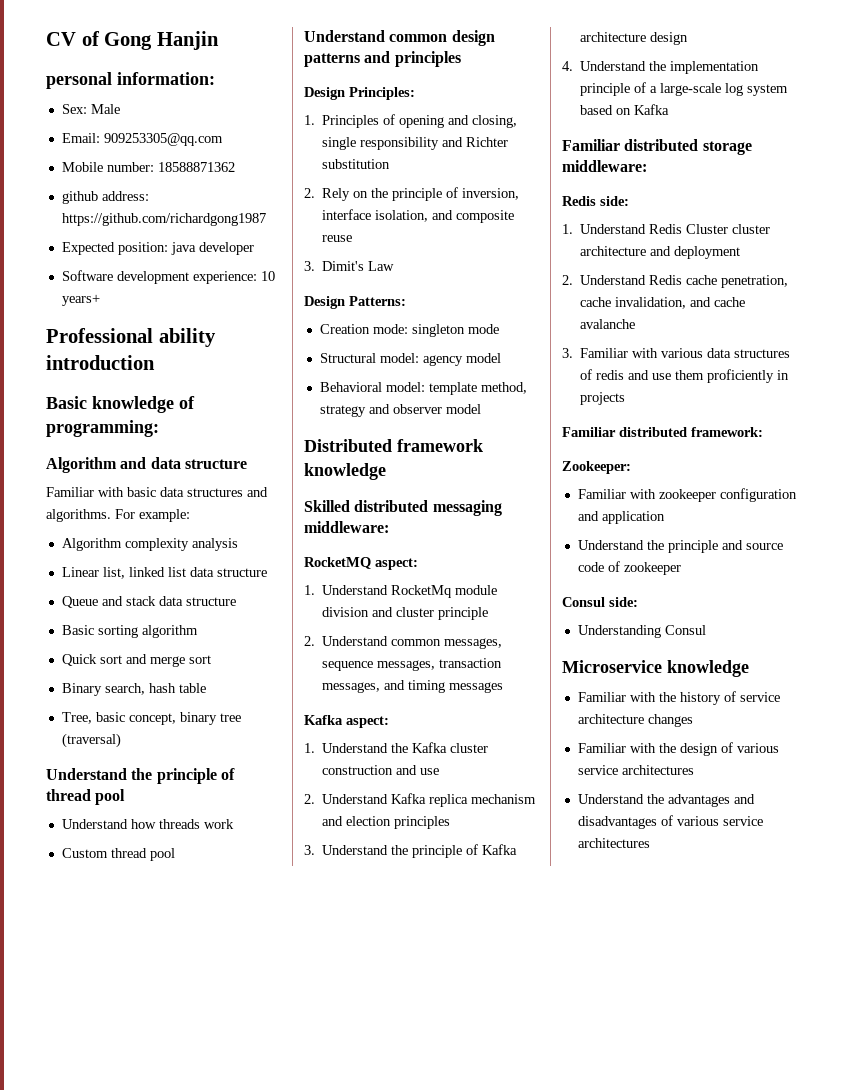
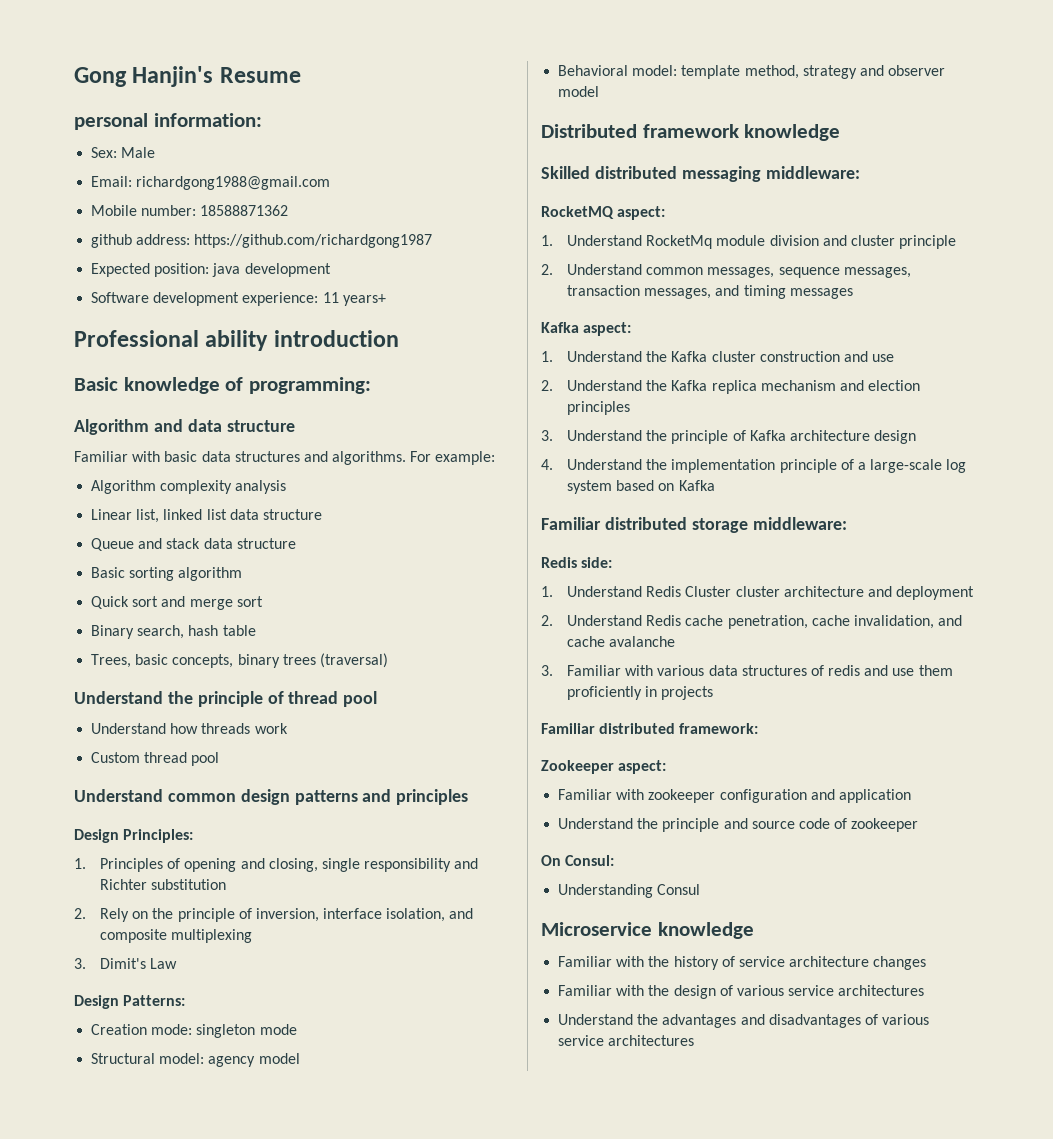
- CV of Gong Hanjin
+ Gong Hanjin's Resume
- Email: 909253305@qq.com
+ Email: richardgong1988@gmail.com
- Expected position: java developer
+ Expected position: java development
- Software development experience: 10 years+
+ Software development experience: 11 years+
- Tree, basic concept, binary tree (traversal)
+ Trees, basic concepts, binary trees (traversal)
- 2. Rely on the principle of inversion, interface isolation, and composite reuse
+ 2. Rely on the principle of inversion, interface isolation, and composite multiplexing
- 2. Understand Kafka replica mechanism and election principles
+ 2. Understand the Kafka replica mechanism and election principles
- Zookeeper:
+ Zookeeper aspect:
- Consul side:
+ On Consul:

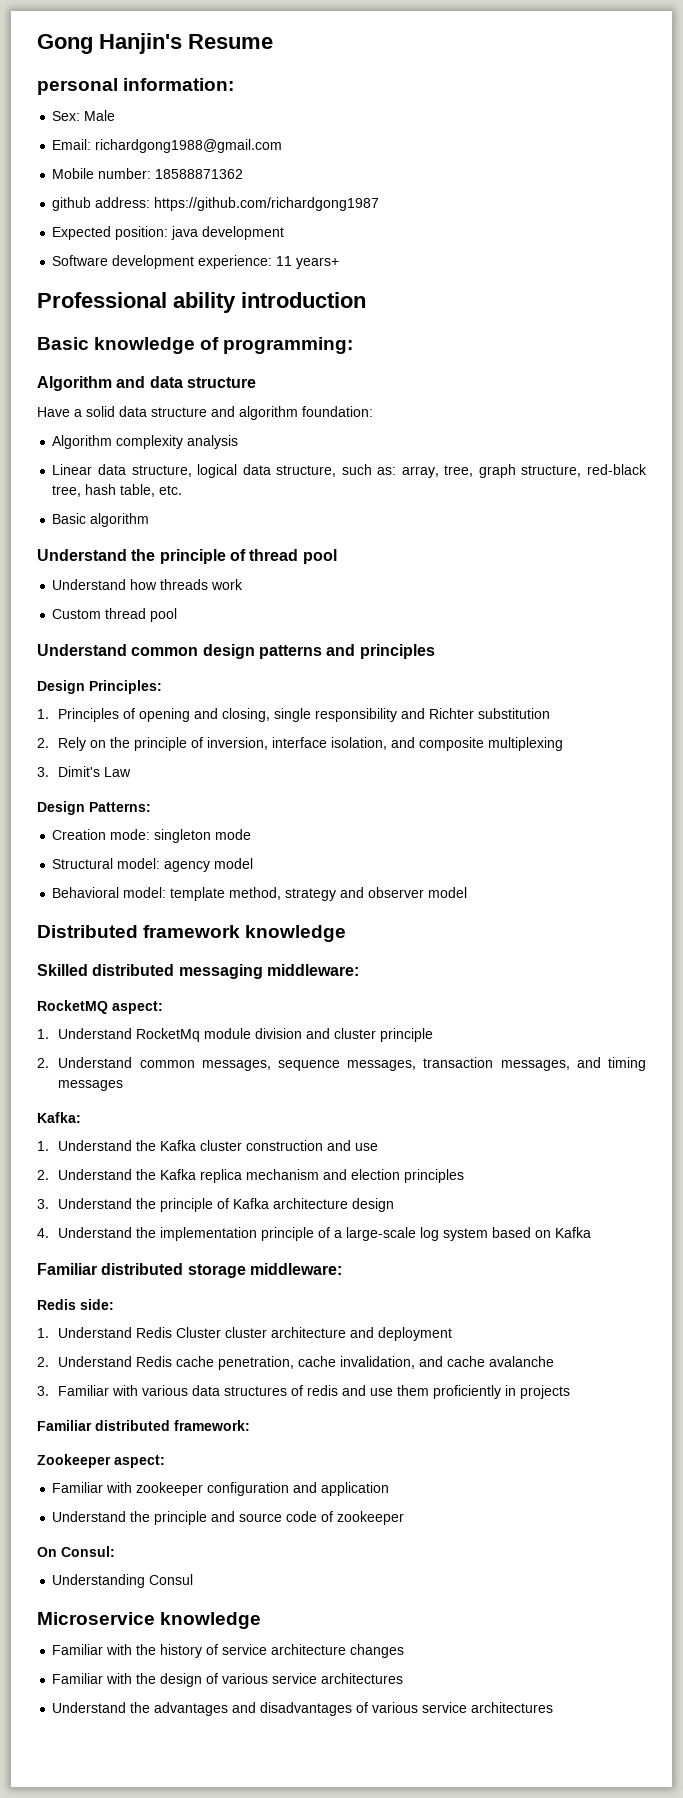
- Familiar with basic data structures and algorithms. For example:
+ Have a solid data structure and algorithm foundation:
  Algorithm complexity analysis
- Linear list, linked list data structure
- Queue and stack data structure
- Basic sorting algorithm
- Quick sort and merge sort
- Binary search, hash table
- Trees, basic concepts, binary trees (traversal)
+ Linear data structure, logical data structure, such as: array, tree, graph structure, red-black tree, hash table, etc.
+ Basic algorithm
- Kafka aspect:
+ Kafka:

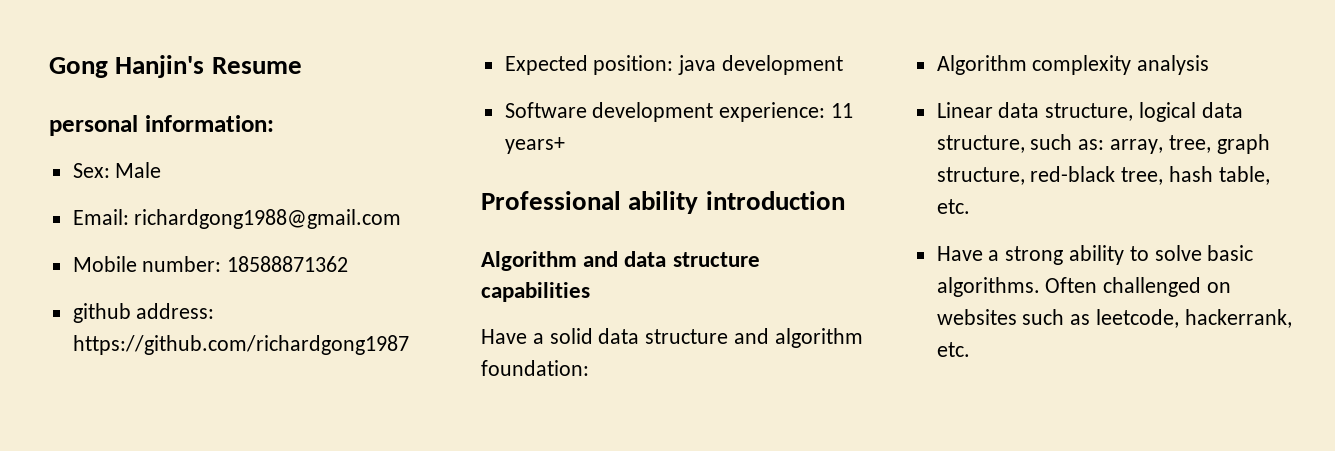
- Basic knowledge of programming:
- Algorithm and data structure
+ Algorithm and data structure capabilities
- Basic algorithm
- Understand the principle of thread pool
- Understand how threads work
- Custom thread pool
- Understand common design patterns and principles
- Design Principles:
- 1. Principles of opening and closing, single responsibility and Richter substitution
- 2. Rely on the principle of inversion, interface isolation, and composite multiplexing
- 3. Dimit's Law
- Design Patterns:
- Creation mode: singleton mode
- Structural model: agency model
- Behavioral model: template method, strategy and observer model
- Distributed framework knowledge
- Skilled distributed messaging middleware:
- RocketMQ aspect:
- 1. Understand RocketMq module division and cluster principle
- 2. Understand common messages, sequence messages, transaction messages, and timing messages
- Kafka:
- 1. Understand the Kafka cluster construction and use
- 2. Understand the Kafka replica mechanism and election principles
- 3. Understand the principle of Kafka architecture design
- 4. Understand the implementation principle of a large-scale log system based on Kafka
- Familiar distributed storage middleware:
- Redis side:
- 1. Understand Redis Cluster cluster architecture and deployment
- 2. Understand Redis cache penetration, cache invalidation, and cache avalanche
- 3. Familiar with various data structures of redis and use them proficiently in projects
- Familiar distributed framework:
- Zookeeper aspect:
- Familiar with zookeeper configuration and application
- Understand the principle and source code of zookeeper
- On Consul:
- Understanding Consul
- Microservice knowledge
- Familiar with the history of service architecture changes
- Familiar with the design of various service architectures
- Understand the advantages and disadvantages of various service architectures
+ Have a strong ability to solve basic algorithms. Often challenged on websites such as leetcode, hackerrank, etc.

